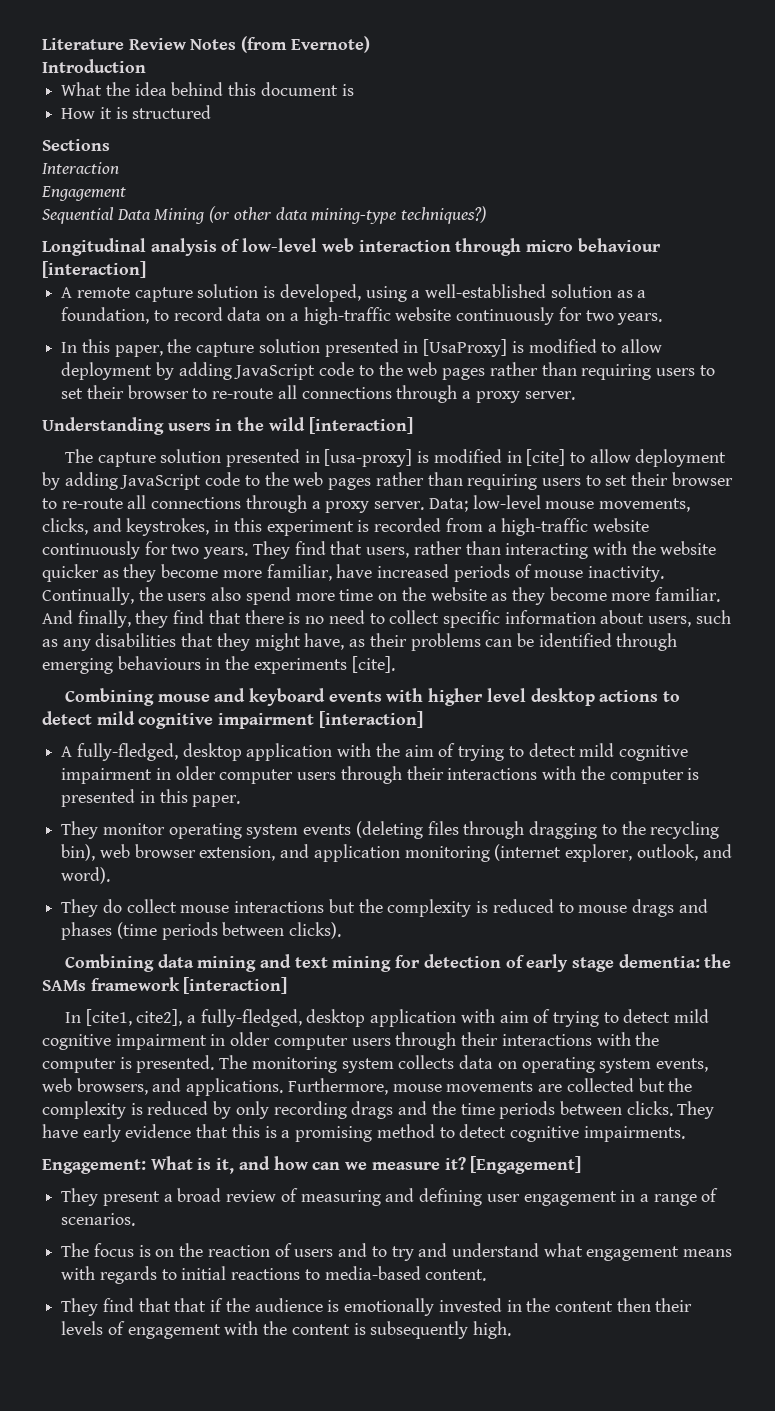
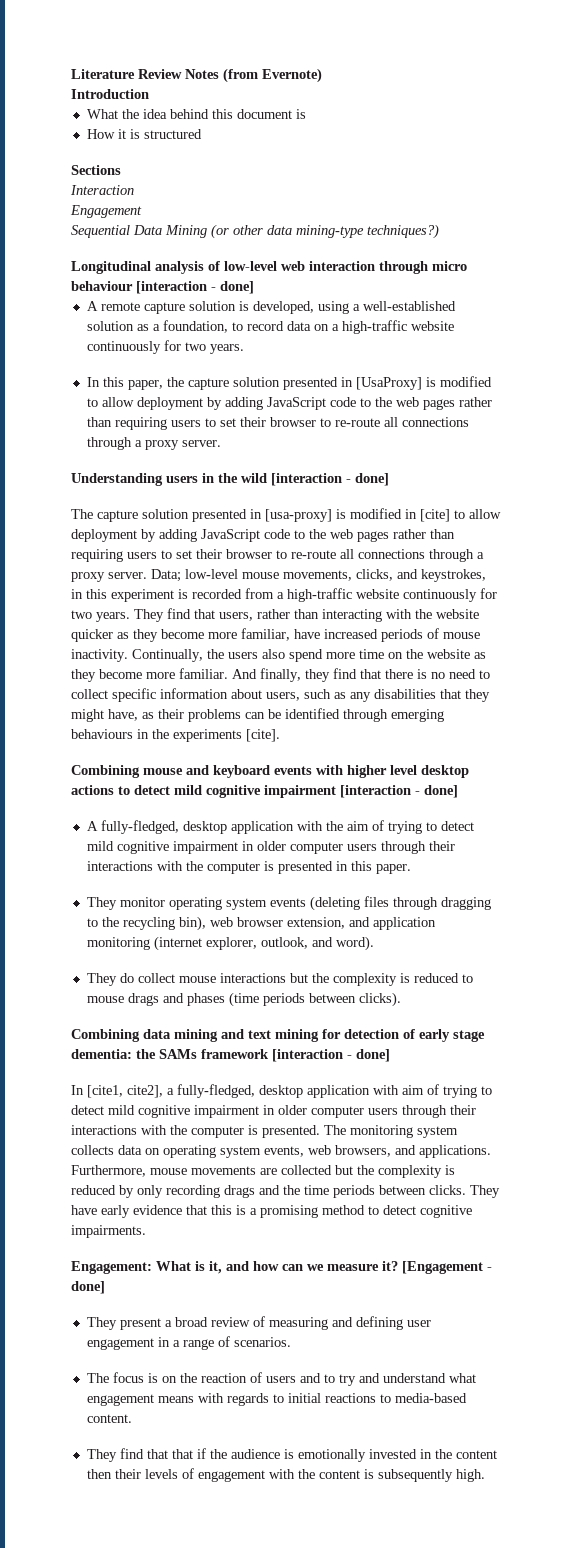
- Longitudinal analysis of low-level web interaction through micro behaviour [interaction]
+ Longitudinal analysis of low-level web interaction through micro behaviour [interaction - done]
- Understanding users in the wild [interaction]
+ Understanding users in the wild [interaction - done]
- Combining mouse and keyboard events with higher level desktop actions to detect mild cognitive impairment [interaction]
+ Combining mouse and keyboard events with higher level desktop actions to detect mild cognitive impairment [interaction - done]
- Combining data mining and text mining for detection of early stage dementia: the SAMs framework [interaction]
+ Combining data mining and text mining for detection of early stage dementia: the SAMs framework [interaction - done]
- [Engagement]
+ [Engagement - done]

